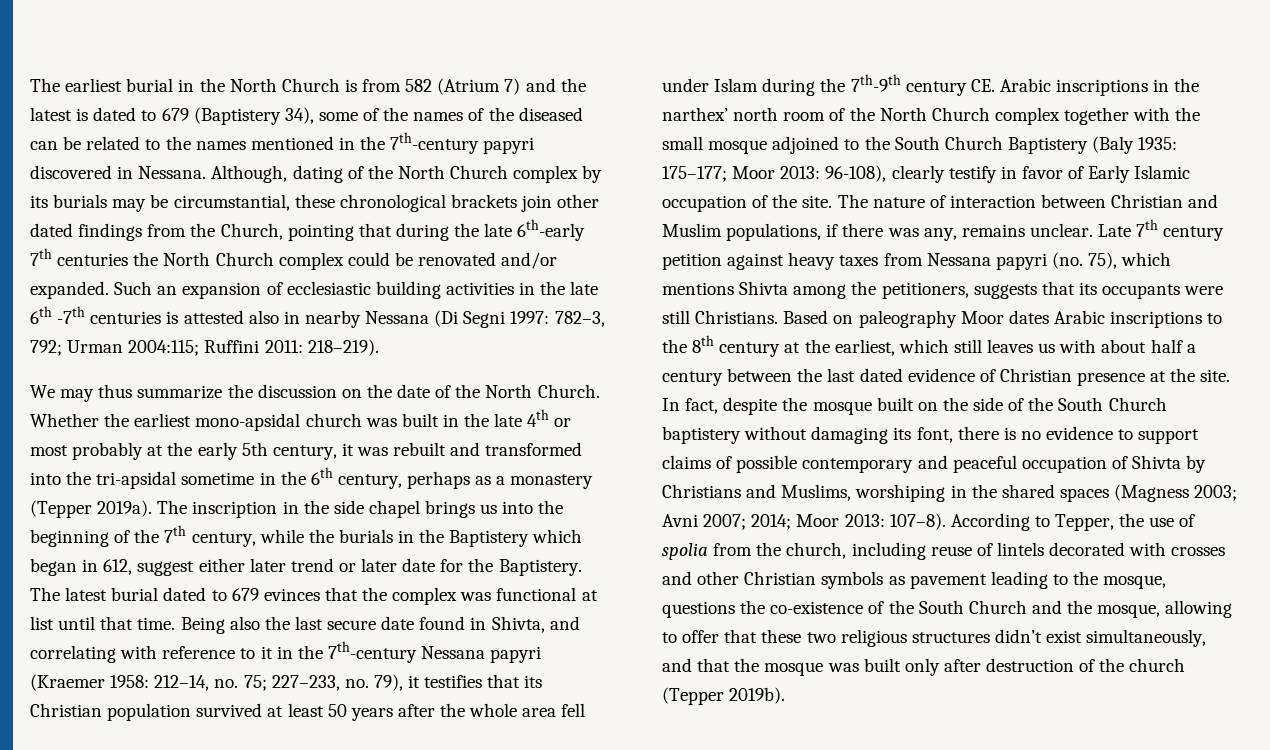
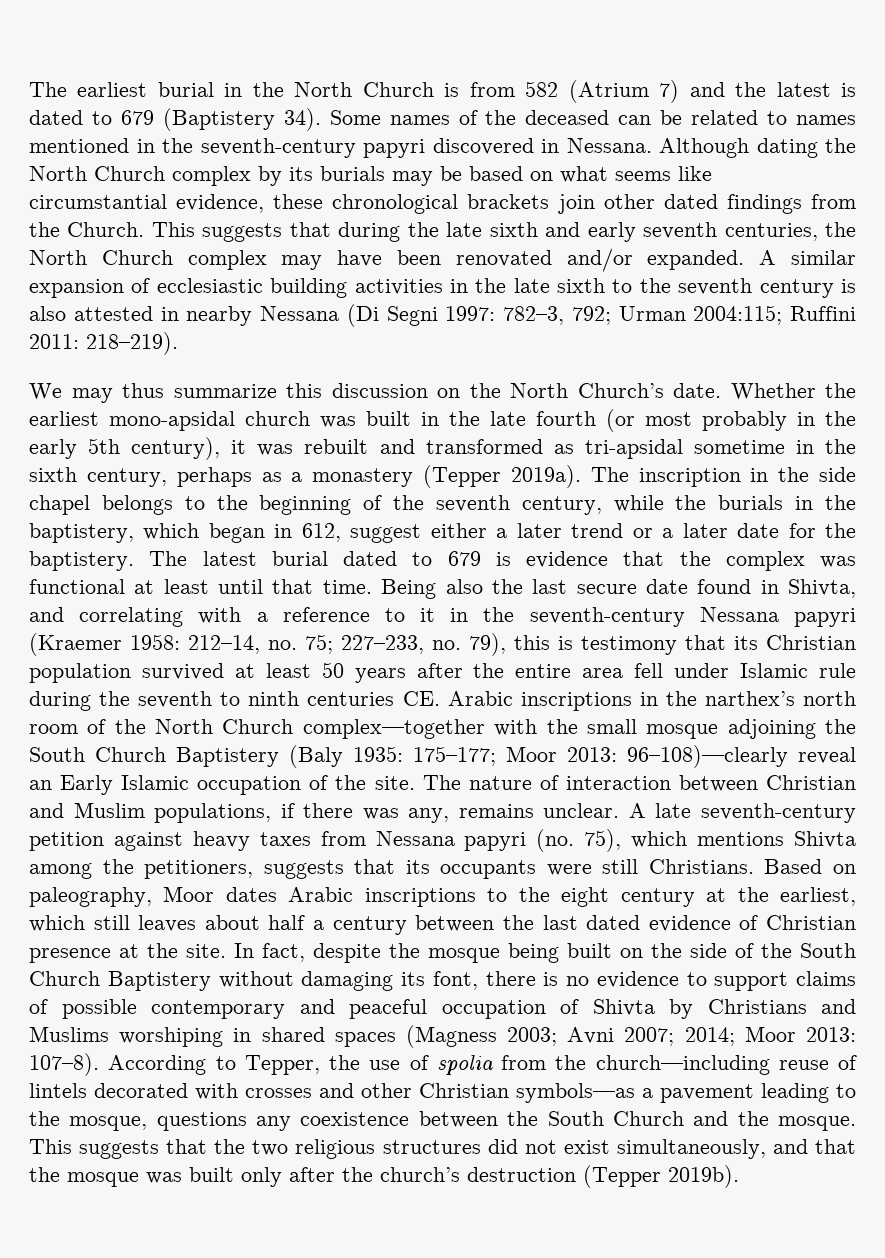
- The earliest burial in the North Church is from 582 (Atrium 7) and the latest is dated to 679 (Baptistery 34), some of the names of the diseased can be related to the names mentioned in the 7th-century papyri discovered in Nessana.
+ The earliest burial in the North Church is from 582 (Atrium 7) and the latest is dated to 679 (Baptistery 34). Some names of the deceased can be related to names mentioned in the seventh-century papyri discovered in Nessana.
- Although, dating of the North Church complex by its burials may be circumstantial, these chronological brackets join other dated findings from the Church, pointing that during the late 6th-early 7th centuries the North Church complex could be renovated and/or expanded.
+ Although dating the North Church complex by its burials may be based on what seems like circumstantial evidence, these chronological brackets join other dated findings from the Church. This suggests that during the late sixth and early seventh centuries, the North Church complex may have been renovated and/or expanded.
- Such an expansion of ecclesiastic building activities in the late 6th -7th centuries is attested also in nearby Nessana (Di Segni 1997: 782–3, 792; Urman 2004:115; Ruffini 2011: 218–219).
+ A similar expansion of ecclesiastic building activities in the late sixth to the seventh century is also attested in nearby Nessana (Di Segni 1997: 782–3, 792; Urman 2004:115; Ruffini 2011: 218–219).
- We may thus summarize the discussion on the date of the North Church.
+ We may thus summarize this discussion on the North Church’s date.
- Whether the earliest mono-apsidal church was built in the late 4th or most probably at the early 5th century, it was rebuilt and transformed into the tri-apsidal sometime in the 6th century, perhaps as a monastery (Tepper 2019a).
+ Whether the earliest mono-apsidal church was built in the late fourth (or most probably in the early 5th century), it was rebuilt and transformed as tri-apsidal sometime in the sixth century, perhaps as a monastery (Tepper 2019a).
- The inscription in the side chapel brings us into the beginning of the 7th century, while the burials in the Baptistery which began in 612, suggest either later trend or later date for the Baptistery.
+ The inscription in the side chapel belongs to the beginning of the seventh century, while the burials in the baptistery, which began in 612, suggest either a later trend or a later date for the baptistery.
- The latest burial dated to 679 evinces that the complex was functional at list until that time.
+ The latest burial dated to 679 is evidence that the complex was functional at least until that time.
- Being also the last secure date found in Shivta, and correlating with reference to it in the 7th-century Nessana papyri (Kraemer 1958:
+ Being also the last secure date found in Shivta, and correlating with a reference to it in the seventh-century Nessana papyri (Kraemer 1958:
- 227–233, no. 79), it testifies that its Christian population survived at least 50 years after the whole area fell under Islam during the 7th-9th century CE. Arabic inscriptions in the narthex’ north room of the North Church complex together with the small mosque adjoined to the South Church Baptistery (Baly 1935:
+ 227–233, no. 79), this is testimony that its Christian population survived at least 50 years after the entire area fell under Islamic rule during the seventh to ninth centuries CE. Arabic inscriptions in the narthex’s north room of the North Church complex—together with the small mosque adjoining the South Church Baptistery (Baly 1935:
- 96-108), clearly testify in favor of Early Islamic occupation of the site.
+ 96–108)—clearly reveal an Early Islamic occupation of the site.
- Late 7th century petition against heavy taxes from Nessana papyri (no. 75), which mentions Shivta among the petitioners, suggests that its occupants were still Christians.
+ A late seventh-century petition against heavy taxes from Nessana papyri (no. 75), which mentions Shivta among the petitioners, suggests that its occupants were still Christians.
- Based on paleography Moor dates Arabic inscriptions to the 8th century at the earliest, which still leaves us with about half a century between the last dated evidence of Christian presence at the site.
+ Based on paleography, Moor dates Arabic inscriptions to the eight century at the earliest, which still leaves about half a century between the last dated evidence of Christian presence at the site.
- In fact, despite the mosque built on the side of the South Church baptistery without damaging its font, there is no evidence to support claims of possible contemporary and peaceful occupation of Shivta by Christians and Muslims, worshiping in the shared spaces (Magness 2003; Avni 2007; 2014; Moor 2013: 107–8).
+ In fact, despite the mosque being built on the side of the South Church Baptistery without damaging its font, there is no evidence to support claims of possible contemporary and peaceful occupation of Shivta by Christians and Muslims worshiping in shared spaces (Magness 2003; Avni 2007; 2014; Moor 2013: 107–8).
- According to Tepper, the use of spolia from the church, including reuse of lintels decorated with crosses and other Christian symbols as pavement leading to the mosque, questions the co-existence of the South Church and the mosque, allowing to offer that these two religious structures didn’t exist simultaneously, and that the mosque was built only after destruction of the church (Tepper 2019b).
+ According to Tepper, the use of spolia from the church—including reuse of lintels decorated with crosses and other Christian symbols—as a pavement leading to the mosque, questions any coexistence between the South Church and the mosque. This suggests that the two religious structures did not exist simultaneously, and that the mosque was built only after the church’s destruction (Tepper 2019b).

